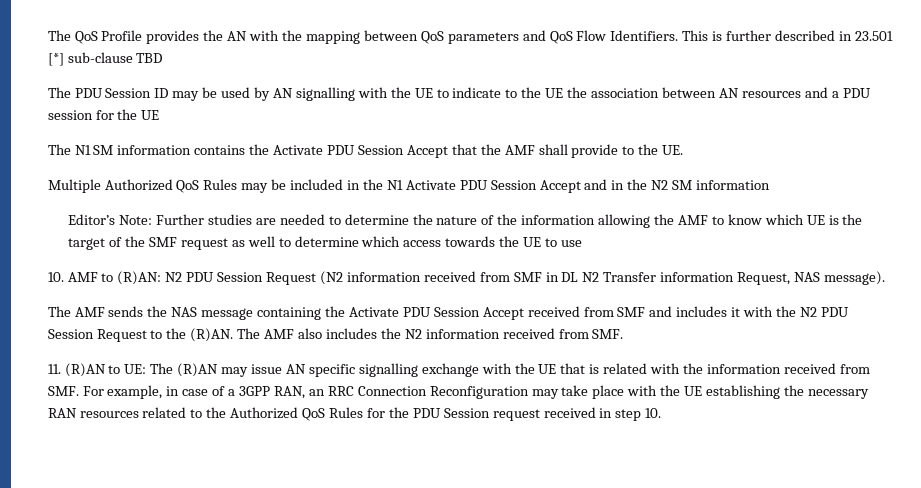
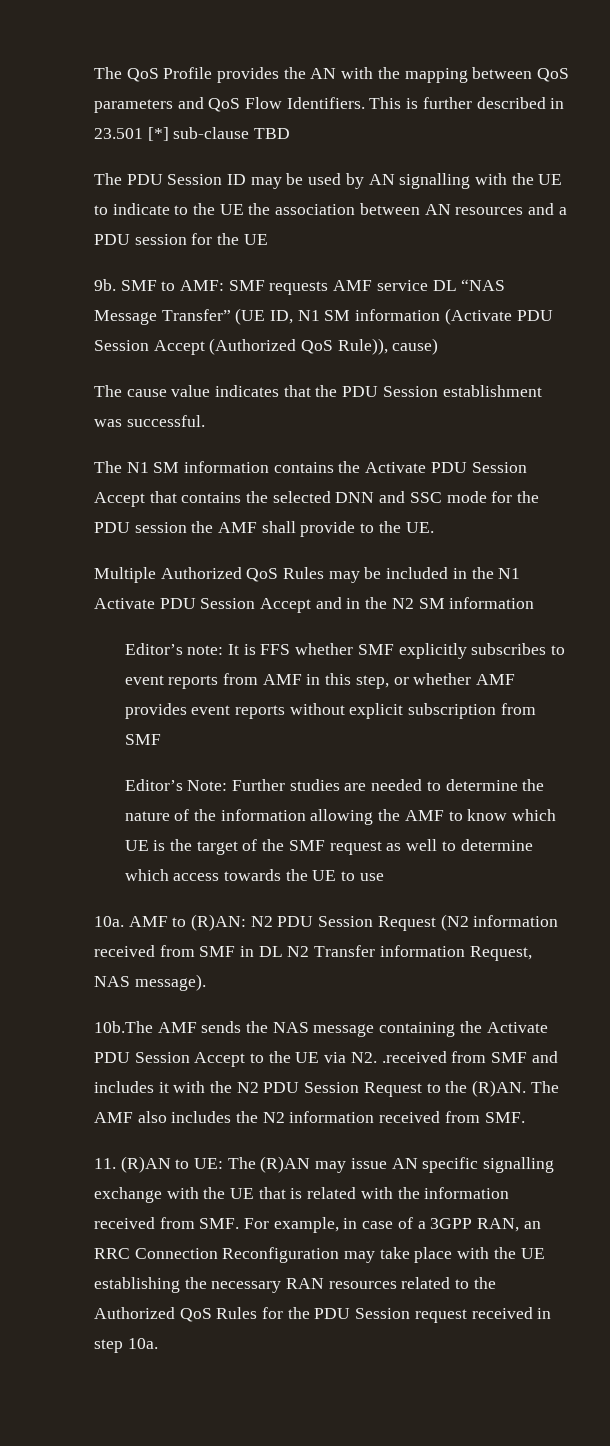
+ 9b. SMF to AMF: SMF requests AMF service DL “NAS Message Transfer” (UE ID, N1 SM information (Activate PDU Session Accept (Authorized QoS Rule)), cause)
+ The cause value indicates that the PDU Session establishment was successful.
- The N1 SM information contains the Activate PDU Session Accept that the AMF shall provide to the UE.
+ The N1 SM information contains the Activate PDU Session Accept that contains the selected DNN and SSC mode for the PDU session the AMF shall provide to the UE.
+ Editor’s note: It is FFS whether SMF explicitly subscribes to event reports from AMF in this step, or whether AMF provides event reports without explicit subscription from SMF
- 10. AMF to (R)AN: N2 PDU Session Request (N2 information received from SMF in DL N2 Transfer information Request, NAS message).
+ 10a. AMF to (R)AN: N2 PDU Session Request (N2 information received from SMF in DL N2 Transfer information Request, NAS message).
- The AMF sends the NAS message containing the Activate PDU Session Accept received from SMF and includes it with the N2 PDU Session Request to the (R)AN.
+ 10b.The AMF sends the NAS message containing the Activate PDU Session Accept to the UE via N2. .received from SMF and includes it with the N2 PDU Session Request to the (R)AN.
- The (R)AN may issue AN specific signalling exchange with the UE that is related with the information received from SMF. For example, in case of a 3GPP RAN, an RRC Connection Reconfiguration may take place with the UE establishing the necessary RAN resources related to the Authorized QoS Rules for the PDU Session request received in step 10.
+ The (R)AN may issue AN specific signalling exchange with the UE that is related with the information received from SMF. For example, in case of a 3GPP RAN, an RRC Connection Reconfiguration may take place with the UE establishing the necessary RAN resources related to the Authorized QoS Rules for the PDU Session request received in step 10a.

